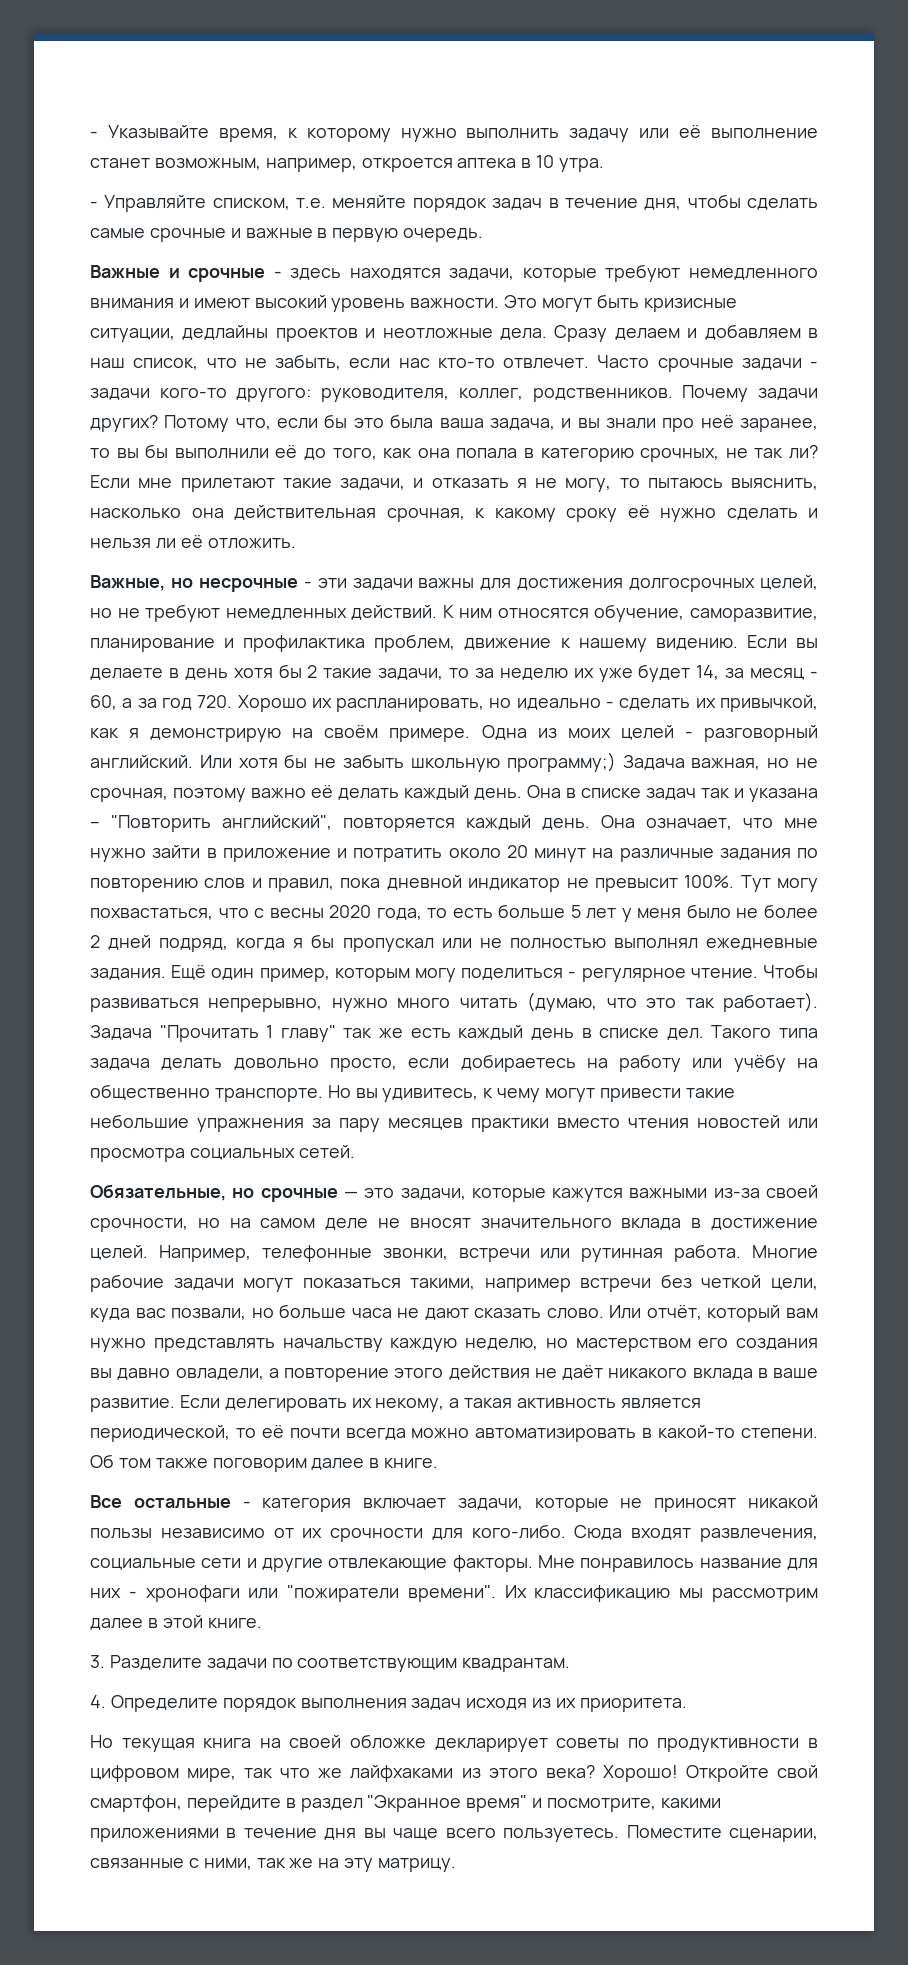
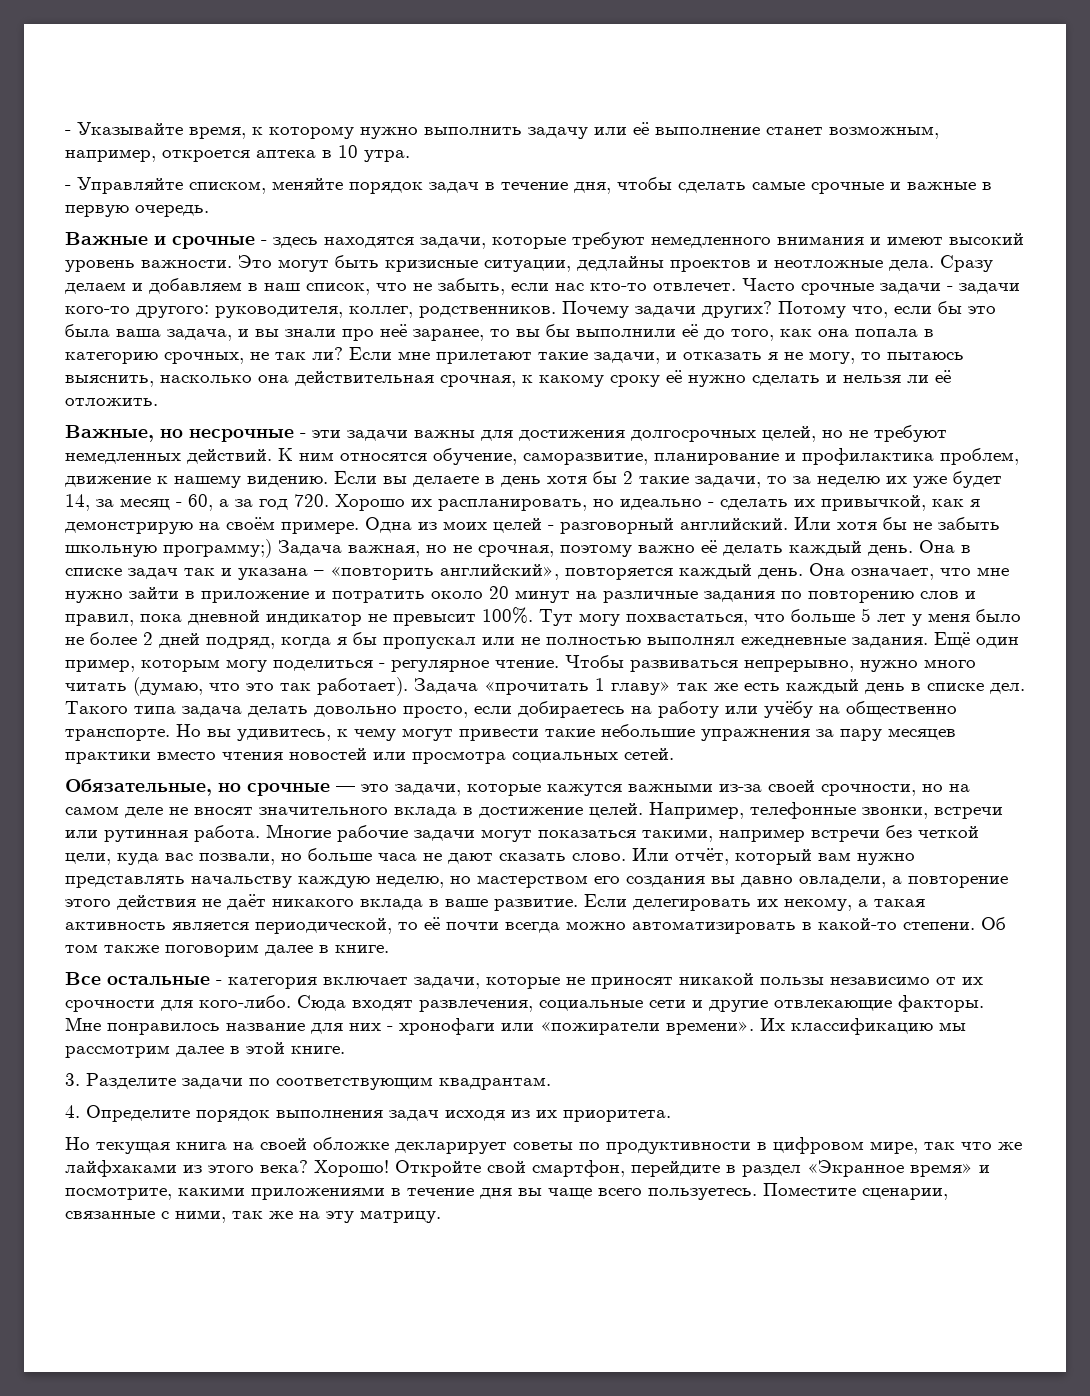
- - Управляйте списком, т.е. меняйте порядок задач в течение дня, чтобы сделать самые срочные и важные в первую очередь.
+ - Управляйте списком, меняйте порядок задач в течение дня, чтобы сделать самые срочные и важные в первую очередь.
- Она в списке задач так и указана – "Повторить английский", повторяется каждый день.
+ Она в списке задач так и указана – «повторить английский», повторяется каждый день.
- Тут могу похвастаться, что с весны 2020 года, то есть больше 5 лет у меня было не более 2 дней подряд, когда я бы пропускал или не полностью выполнял ежедневные задания.
+ Тут могу похвастаться, что больше 5 лет у меня было не более 2 дней подряд, когда я бы пропускал или не полностью выполнял ежедневные задания.
- Задача "Прочитать 1 главу" так же есть каждый день в списке дел.
+ Задача «прочитать 1 главу» так же есть каждый день в списке дел.
- Мне понравилось название для них - хронофаги или "пожиратели времени".
+ Мне понравилось название для них - хронофаги или «пожиратели времени».
- Откройте свой смартфон, перейдите в раздел "Экранное время" и посмотрите, какими приложениями в течение дня вы чаще всего пользуетесь.
+ Откройте свой смартфон, перейдите в раздел «Экранное время» и посмотрите, какими приложениями в течение дня вы чаще всего пользуетесь.

